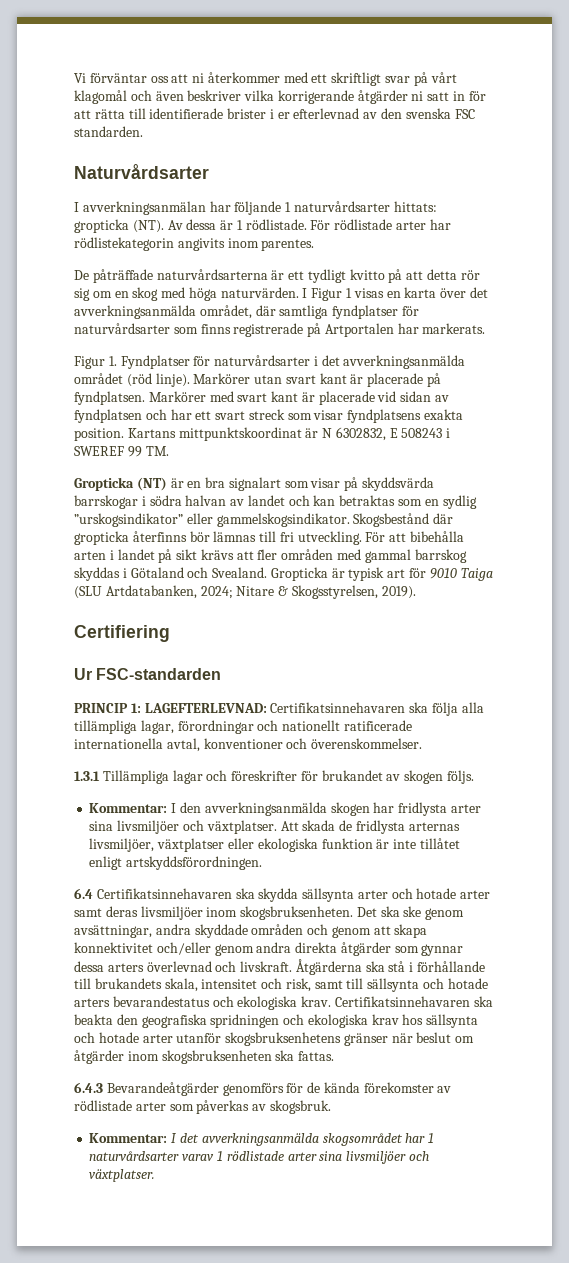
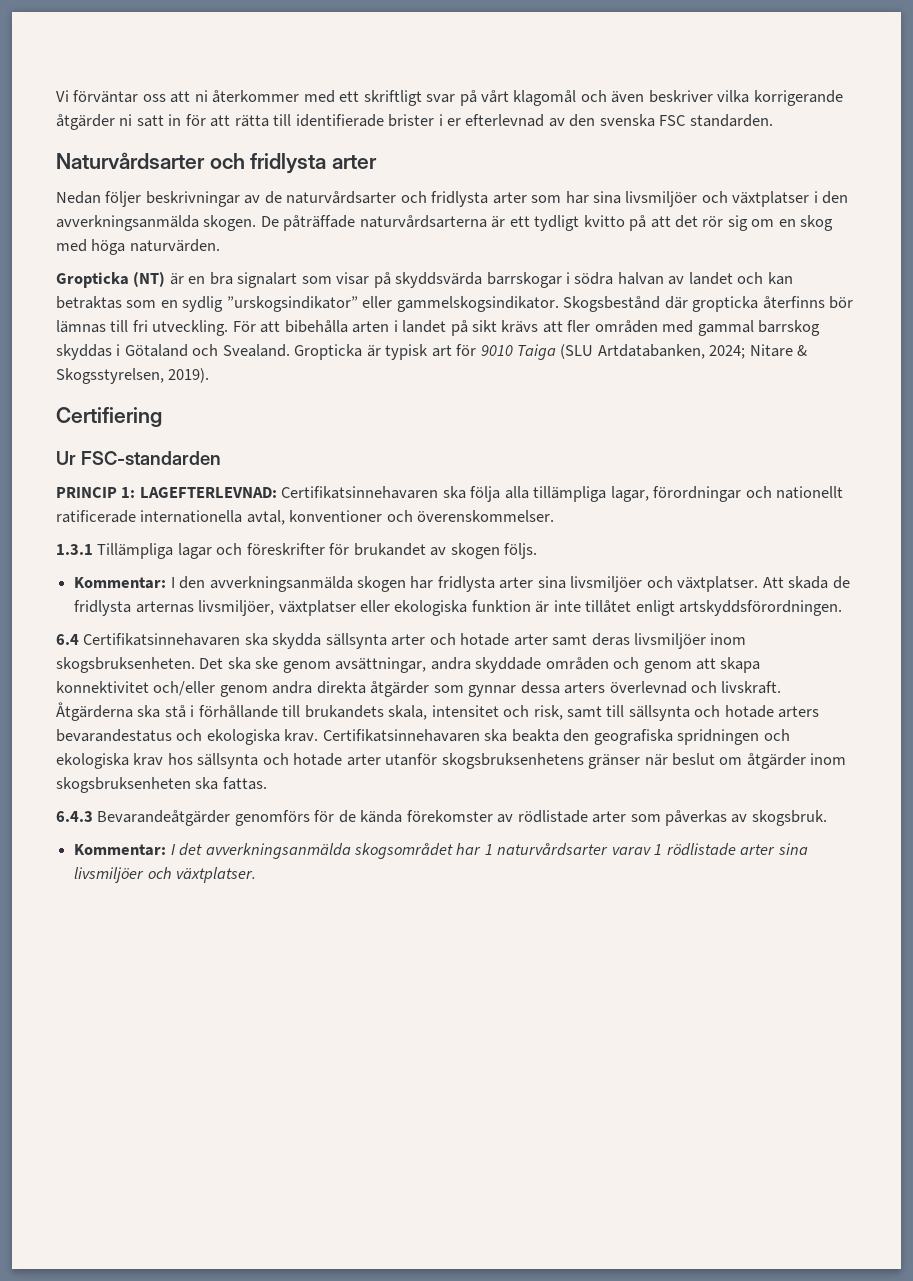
- Naturvårdsarter
- I avverkningsanmälan har följande 1 naturvårdsarter hittats: gropticka (NT). Av dessa är 1 rödlistade. För rödlistade arter har rödlistekategorin angivits inom parentes.
- De påträffade naturvårdsarterna är ett tydligt kvitto på att detta rör sig om en skog med höga naturvärden. I Figur 1 visas en karta över det avverkningsanmälda området, där samtliga fyndplatser för naturvårdsarter som finns registrerade på Artportalen har markerats.
- Figur 1. Fyndplatser för naturvårdsarter i det avverkningsanmälda området (röd linje). Markörer utan svart kant är placerade på fyndplatsen. Markörer med svart kant är placerade vid sidan av fyndplatsen och har ett svart streck som visar fyndplatsens exakta position. Kartans mittpunktskoordinat är N 6302832, E 508243 i SWEREF 99 TM.
+ Naturvårdsarter och fridlysta arter
+ Nedan följer beskrivningar av de naturvårdsarter och fridlysta arter som har sina livsmiljöer och växtplatser i den avverkningsanmälda skogen. De påträffade naturvårdsarterna är ett tydligt kvitto på att det rör sig om en skog med höga naturvärden.

